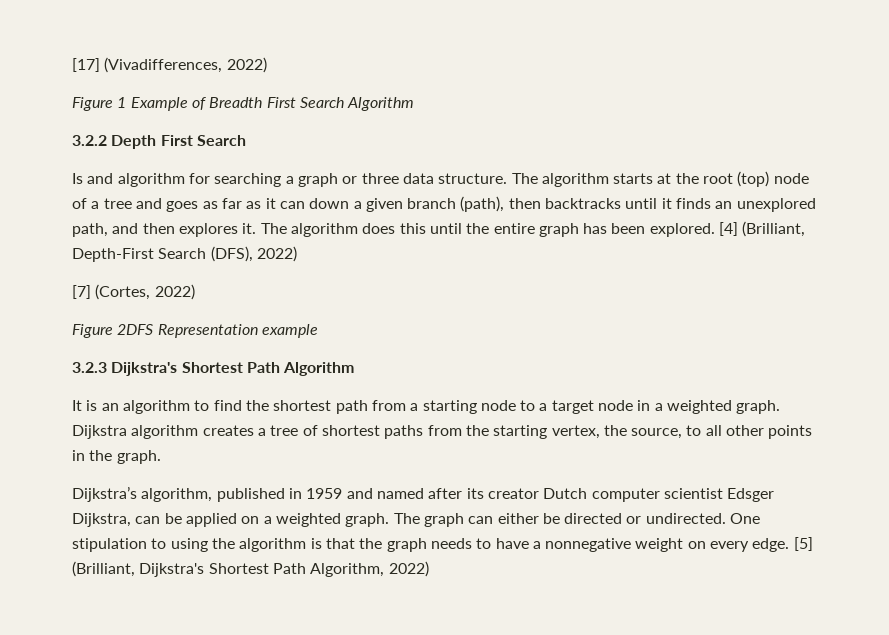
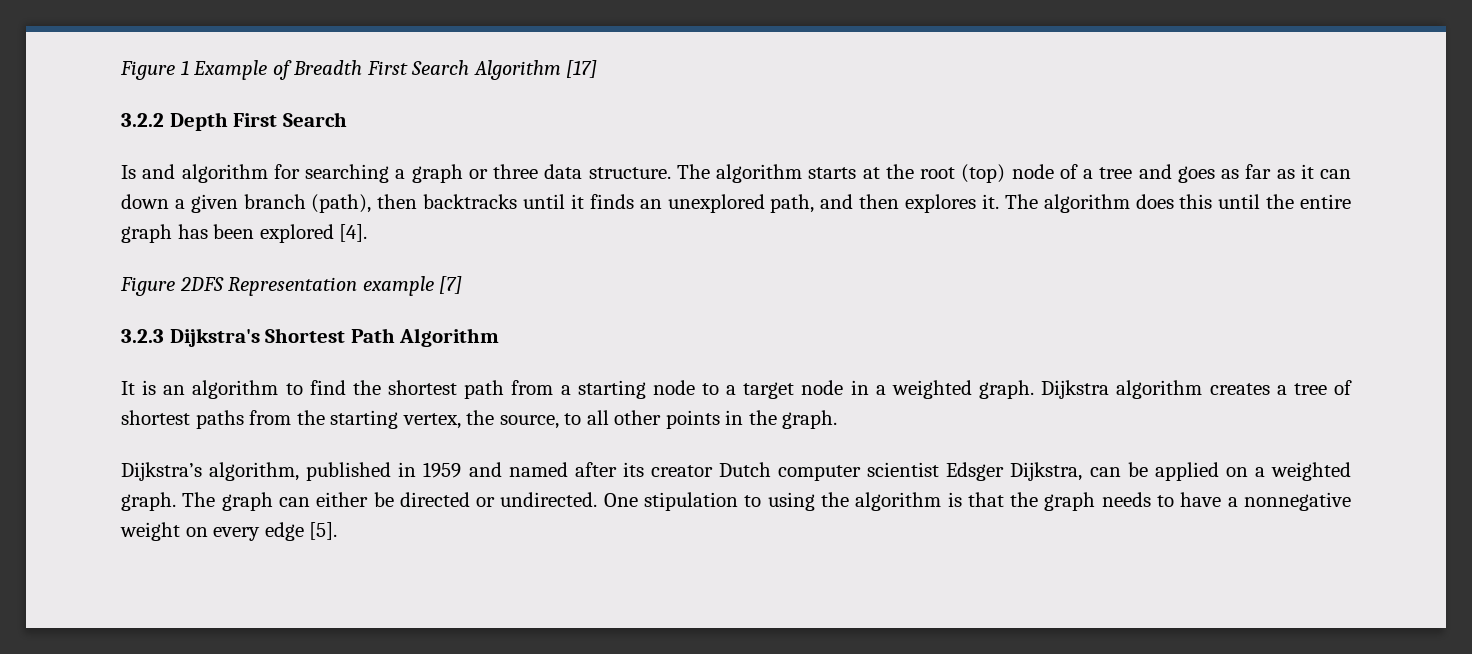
- [17] (Vivadifferences, 2022)
- Figure 1 Example of Breadth First Search Algorithm
+ Figure 1 Example of Breadth First Search Algorithm [17]
- The algorithm does this until the entire graph has been explored. [4] (Brilliant, Depth-First Search (DFS), 2022)
- [7] (Cortes, 2022)
+ The algorithm does this until the entire graph has been explored [4].
- Figure 2DFS Representation example
+ Figure 2DFS Representation example [7]
- One stipulation to using the algorithm is that the graph needs to have a nonnegative weight on every edge. [5] (Brilliant, Dijkstra's Shortest Path Algorithm, 2022)
+ One stipulation to using the algorithm is that the graph needs to have a nonnegative weight on every edge [5].

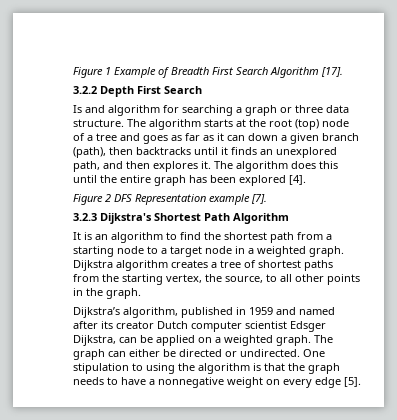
- Figure 1 Example of Breadth First Search Algorithm [17]
+ Figure 1 Example of Breadth First Search Algorithm [17].
- Figure 2DFS Representation example [7]
+ Figure 2 DFS Representation example [7].

